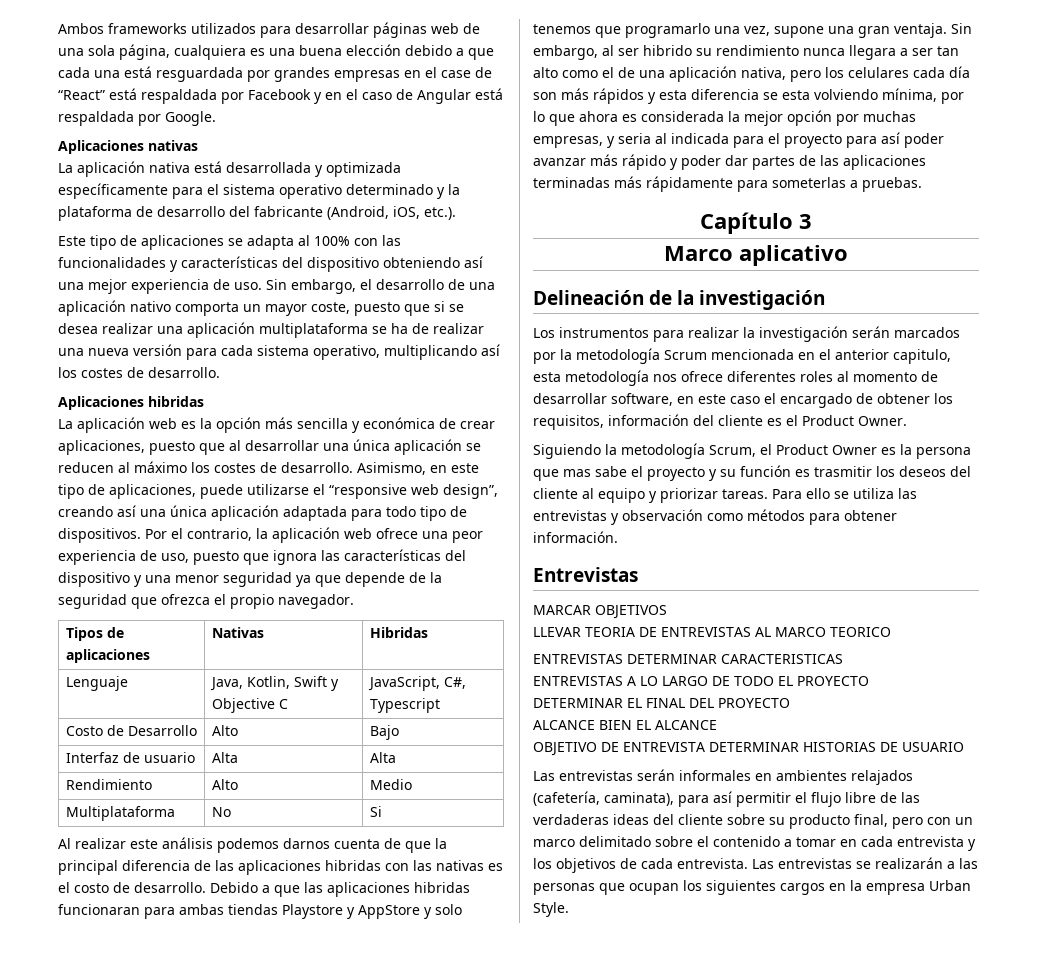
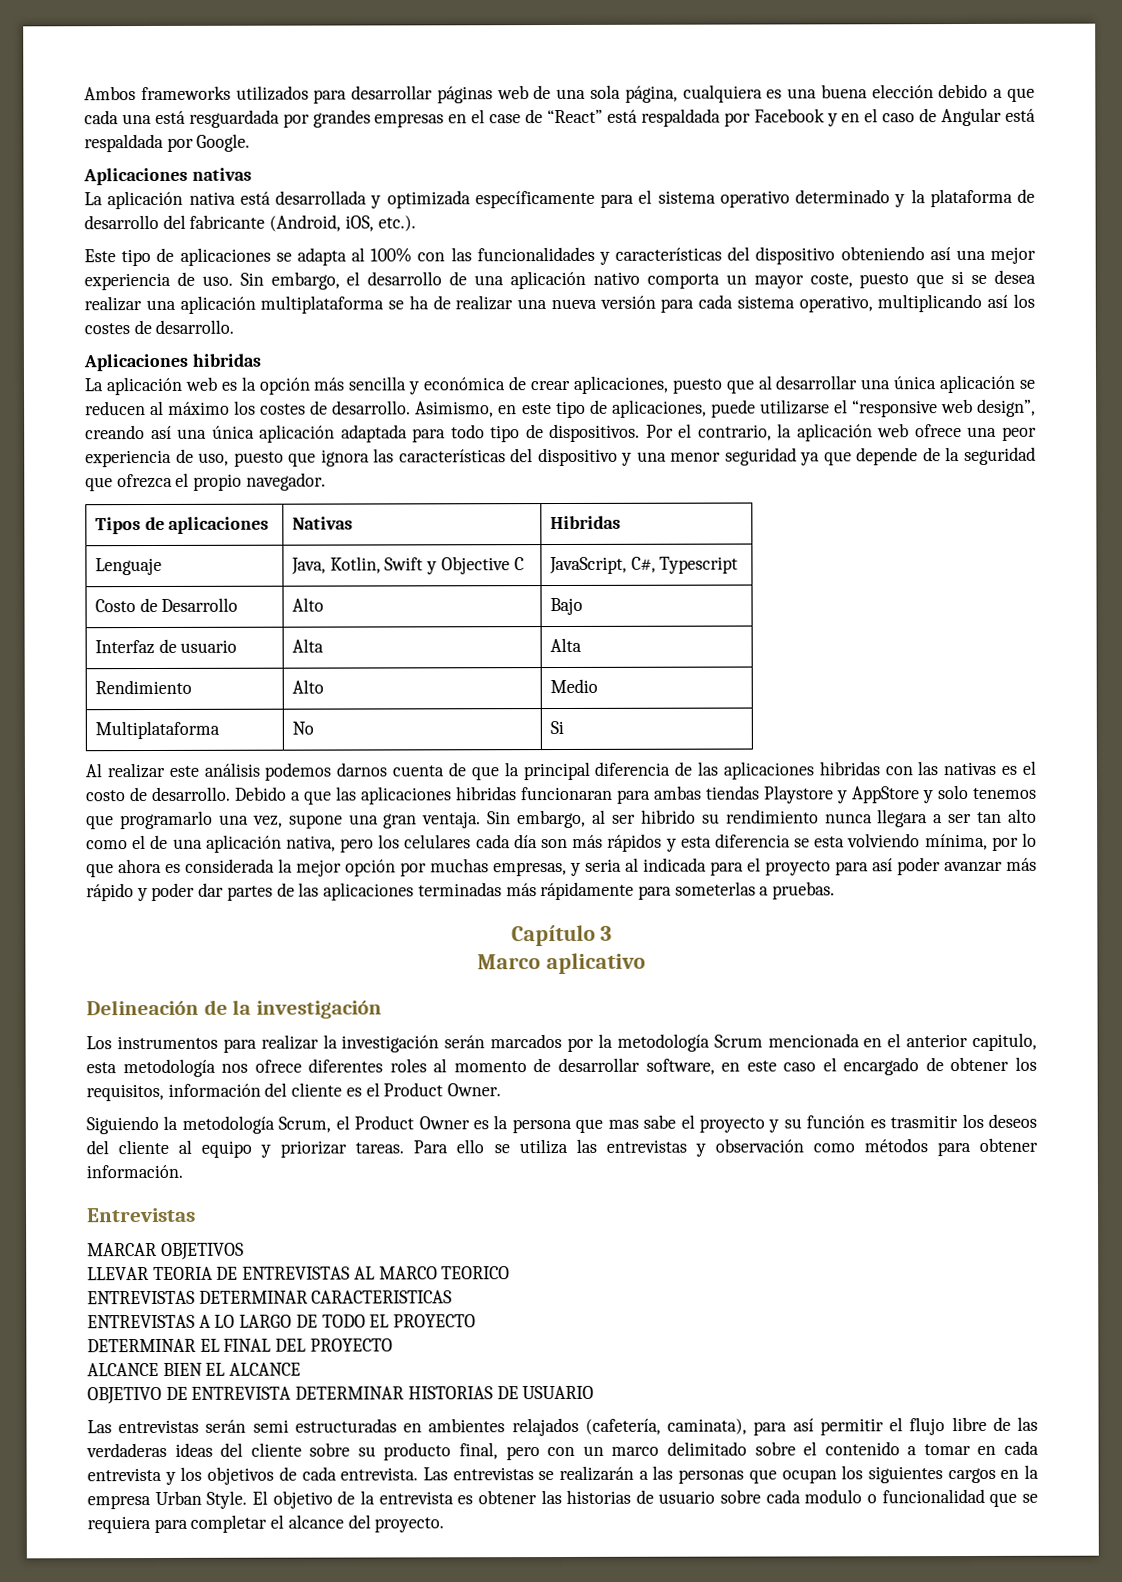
- Las entrevistas serán informales en ambientes relajados (cafetería, caminata), para así permitir el flujo libre de las verdaderas ideas del cliente sobre su producto final, pero con un marco delimitado sobre el contenido a tomar en cada entrevista y los objetivos de cada entrevista.
+ Las entrevistas serán semi estructuradas en ambientes relajados (cafetería, caminata), para así permitir el flujo libre de las verdaderas ideas del cliente sobre su producto final, pero con un marco delimitado sobre el contenido a tomar en cada entrevista y los objetivos de cada entrevista.
+ El objetivo de la entrevista es obtener las historias de usuario sobre cada modulo o funcionalidad que se requiera para completar el alcance del proyecto.

